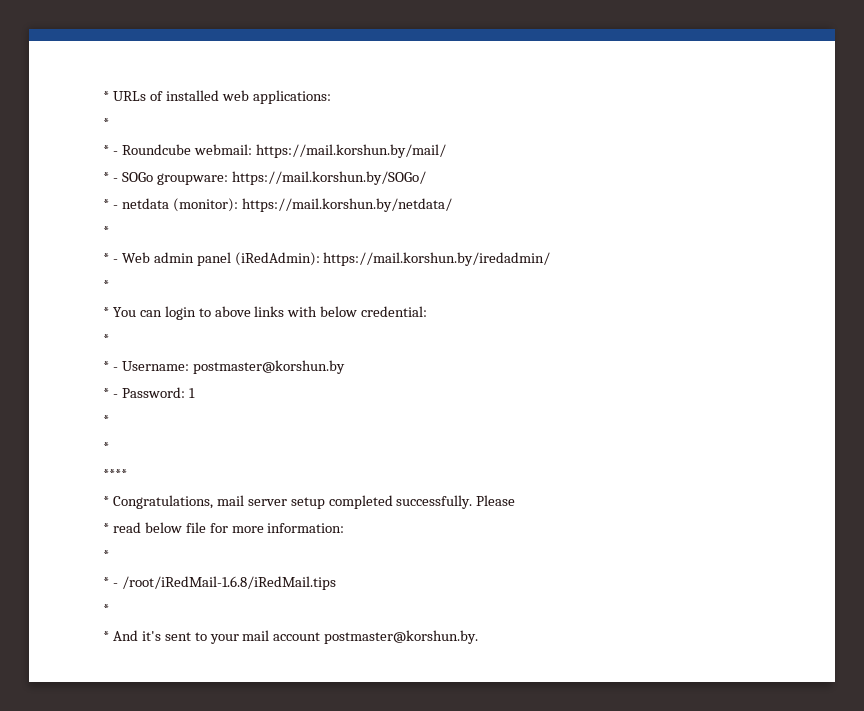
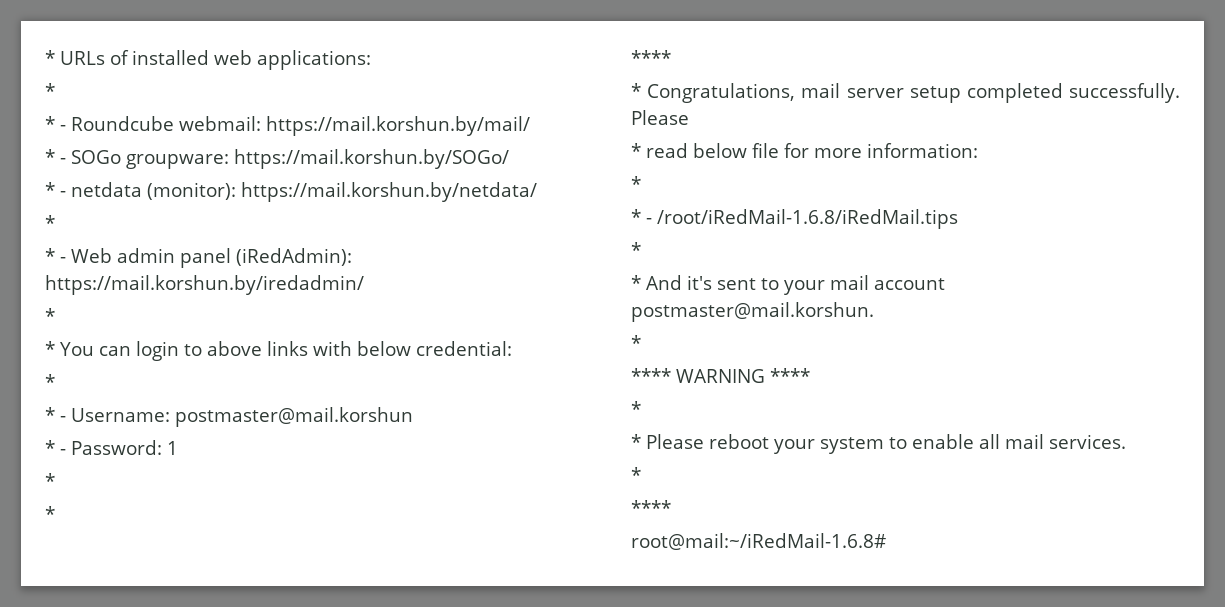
- * - Username: postmaster@korshun.by
+ * - Username: postmaster@mail.korshun
- * And it's sent to your mail account postmaster@korshun.by.
+ * And it's sent to your mail account postmaster@mail.korshun.
+ *
+ **** WARNING ****
+ *
+ * Please reboot your system to enable all mail services.
+ *
+ ****
+ root@mail:~/iRedMail-1.6.8#

